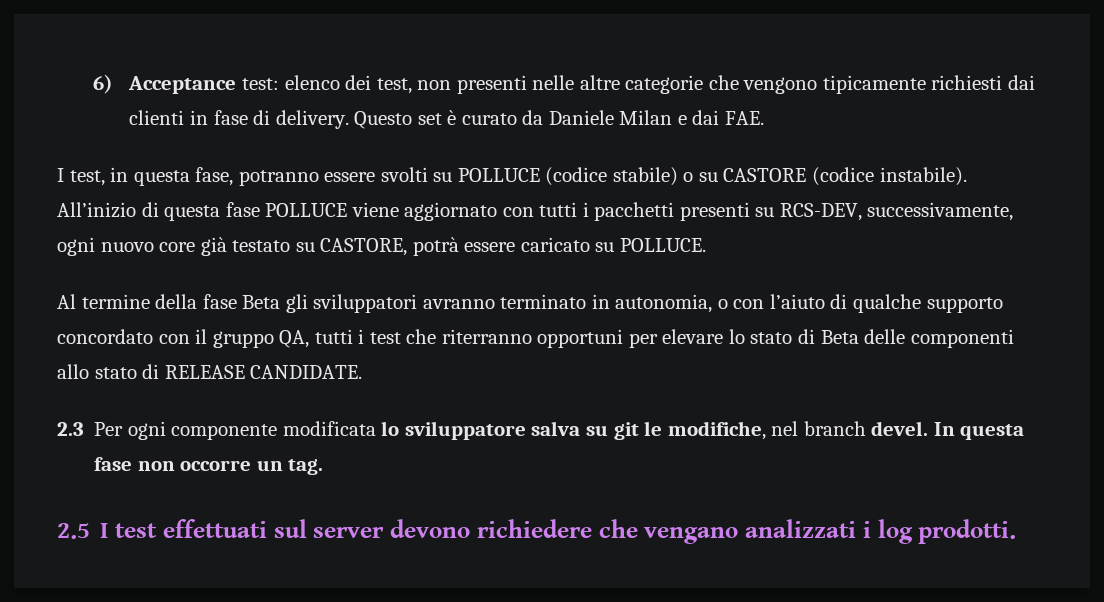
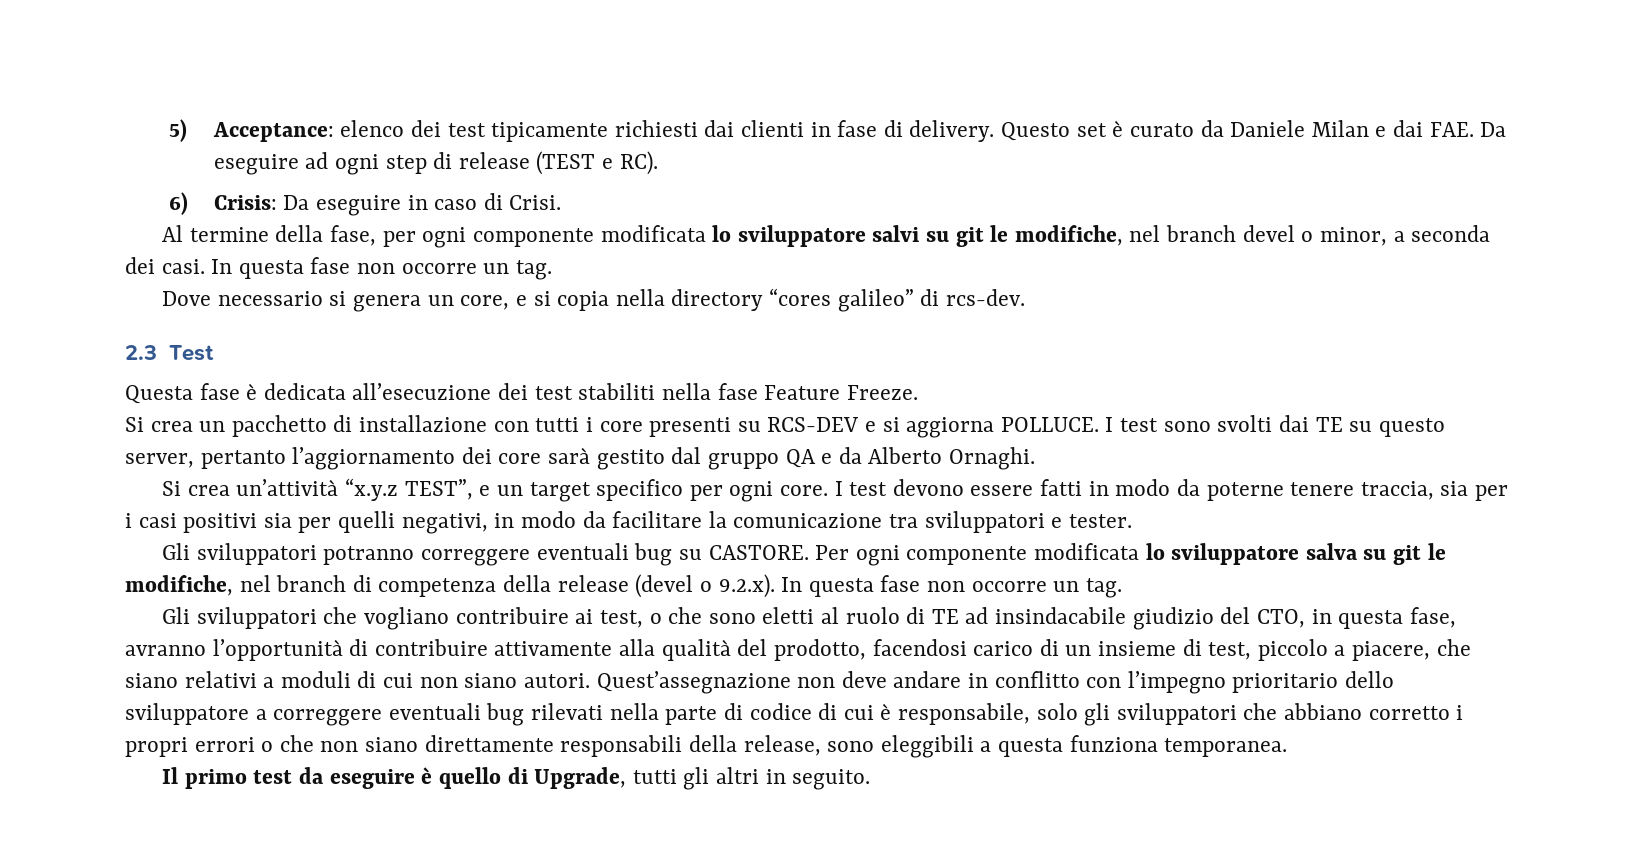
- 6) Acceptance test: elenco dei test, non presenti nelle altre categorie che vengono tipicamente richiesti dai clienti in fase di delivery.
+ 5) Acceptance: elenco dei test tipicamente richiesti dai clienti in fase di delivery.
- Questo set è curato da Daniele Milan e dai FAE.
- I test, in questa fase, potranno essere svolti su POLLUCE (codice stabile) o su CASTORE (codice instabile). All’inizio di questa fase POLLUCE viene aggiornato con tutti i pacchetti presenti su RCS-DEV, successivamente, ogni nuovo core già testato su CASTORE, potrà essere caricato su POLLUCE.
- Al termine della fase Beta gli sviluppatori avranno terminato in autonomia, o con l’aiuto di qualche supporto concordato con il gruppo QA, tutti i test che riterranno opportuni per elevare lo stato di Beta delle componenti allo stato di RELEASE CANDIDATE.
- 2.3 Per ogni componente modificata lo sviluppatore salva su git le modifiche, nel branch devel. In questa fase non occorre un tag.
- 2.5 I test effettuati sul server devono richiedere che vengano analizzati i log prodotti.
+ Questo set è curato da Daniele Milan e dai FAE. Da eseguire ad ogni step di release (TEST e RC).
+ 6) Crisis: Da eseguire in caso di Crisi.
+ Al termine della fase, per ogni componente modificata lo sviluppatore salvi su git le modifiche, nel branch devel o minor, a seconda dei casi. In questa fase non occorre un tag.
+ Dove necessario si genera un core, e si copia nella directory “cores galileo” di rcs-dev.
+ 2.3 Test
+ Questa fase è dedicata all’esecuzione dei test stabiliti nella fase Feature Freeze.
+ Si crea un pacchetto di installazione con tutti i core presenti su RCS-DEV e si aggiorna POLLUCE. I test sono svolti dai TE su questo server, pertanto l’aggiornamento dei core sarà gestito dal gruppo QA e da Alberto Ornaghi.
+ Si crea un’attività “x.y.z TEST”, e un target specifico per ogni core. I test devono essere fatti in modo da poterne tenere traccia, sia per i casi positivi sia per quelli negativi, in modo da facilitare la comunicazione tra sviluppatori e tester.
+ Gli sviluppatori potranno correggere eventuali bug su CASTORE. Per ogni componente modificata lo sviluppatore salva su git le modifiche, nel branch di competenza della release (devel o 9.2.x). In questa fase non occorre un tag.
+ Gli sviluppatori che vogliano contribuire ai test, o che sono eletti al ruolo di TE ad insindacabile giudizio del CTO, in questa fase, avranno l’opportunità di contribuire attivamente alla qualità del prodotto, facendosi carico di un insieme di test, piccolo a piacere, che siano relativi a moduli di cui non siano autori. Quest’assegnazione non deve andare in conflitto con l’impegno prioritario dello sviluppatore a correggere eventuali bug rilevati nella parte di codice di cui è responsabile, solo gli sviluppatori che abbiano corretto i propri errori o che non siano direttamente responsabili della release, sono eleggibili a questa funziona temporanea.
+ Il primo test da eseguire è quello di Upgrade, tutti gli altri in seguito.

